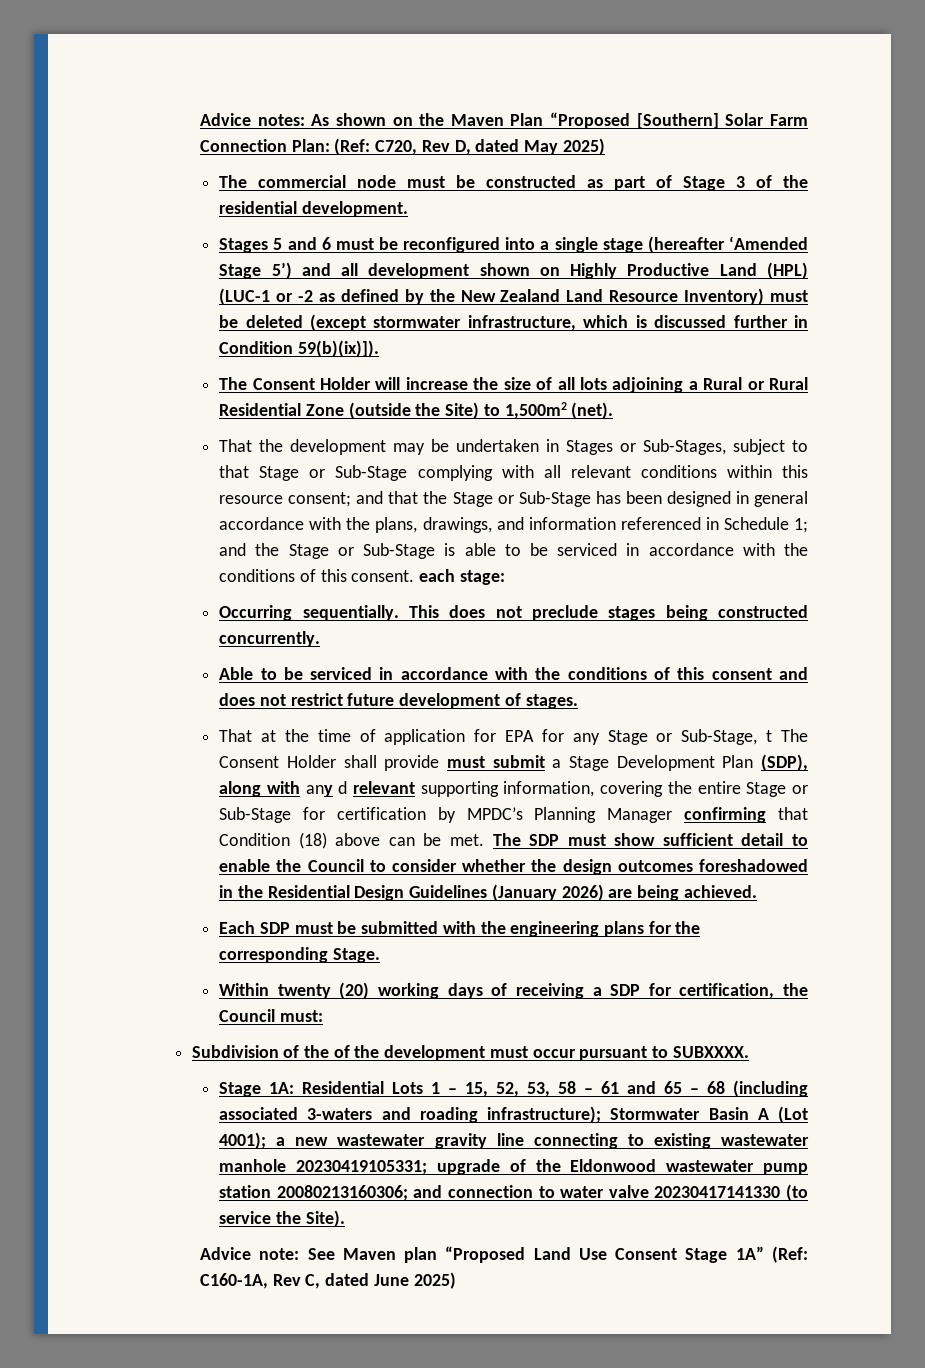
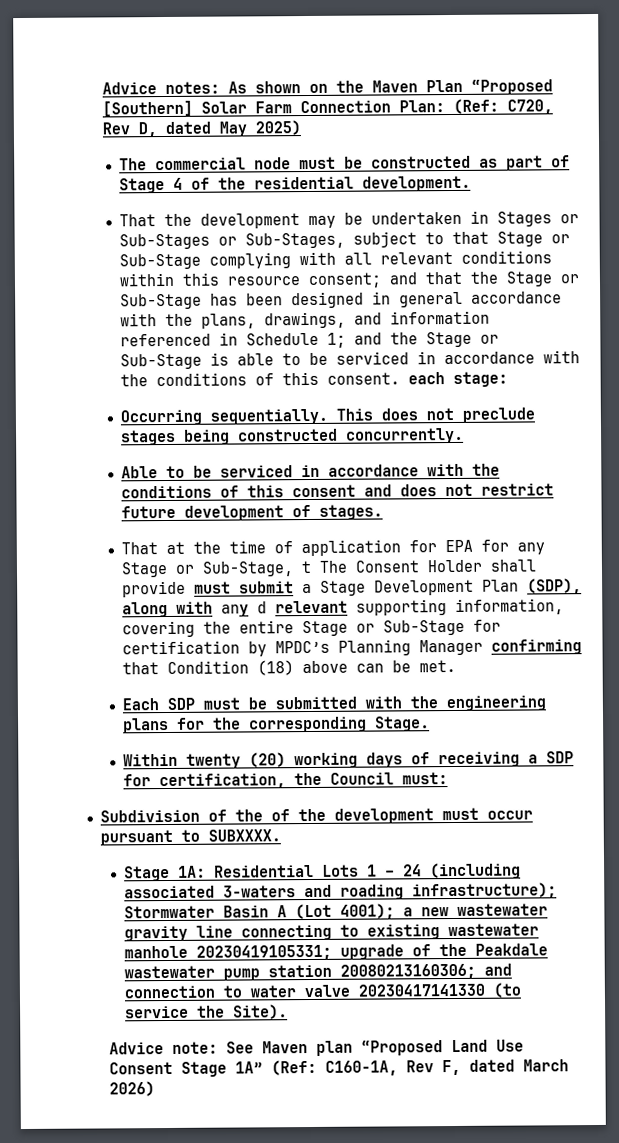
- The commercial node must be constructed as part of Stage 3 of the residential development.
+ The commercial node must be constructed as part of Stage 4 of the residential development.
- Stages 5 and 6 must be reconfigured into a single stage (hereafter ‘Amended Stage 5’) and all development shown on Highly Productive Land (HPL) (LUC-1 or -2 as defined by the New Zealand Land Resource Inventory) must be deleted (except stormwater infrastructure, which is discussed further in Condition 59(b)(ix)]).
- The Consent Holder will increase the size of all lots adjoining a Rural or Rural Residential Zone (outside the Site) to 1,500m2 (net).
- That the development may be undertaken in Stages or Sub-Stages, subject to that Stage or Sub-Stage complying with all relevant conditions within this resource consent;
+ That the development may be undertaken in Stages or Sub-Stages or Sub-Stages, subject to that Stage or Sub-Stage complying with all relevant conditions within this resource consent;
- The SDP must show sufficient detail to enable the Council to consider whether the design outcomes foreshadowed in the Residential Design Guidelines (January 2026) are being achieved.
- Stage 1A: Residential Lots 1 – 15, 52, 53, 58 – 61 and 65 – 68 (including associated 3-waters and roading infrastructure); Stormwater Basin A (Lot 4001); a new wastewater gravity line connecting to existing wastewater manhole 20230419105331; upgrade of the Eldonwood wastewater pump station 20080213160306; and connection to water valve 20230417141330 (to service the Site).
+ Stage 1A: Residential Lots 1 – 24 (including associated 3-waters and roading infrastructure); Stormwater Basin A (Lot 4001); a new wastewater gravity line connecting to existing wastewater manhole 20230419105331; upgrade of the Peakdale wastewater pump station 20080213160306; and connection to water valve 20230417141330 (to service the Site).
- Advice note: See Maven plan “Proposed Land Use Consent Stage 1A” (Ref: C160-1A, Rev C, dated June 2025)
+ Advice note: See Maven plan “Proposed Land Use Consent Stage 1A” (Ref: C160-1A, Rev F, dated March 2026)

